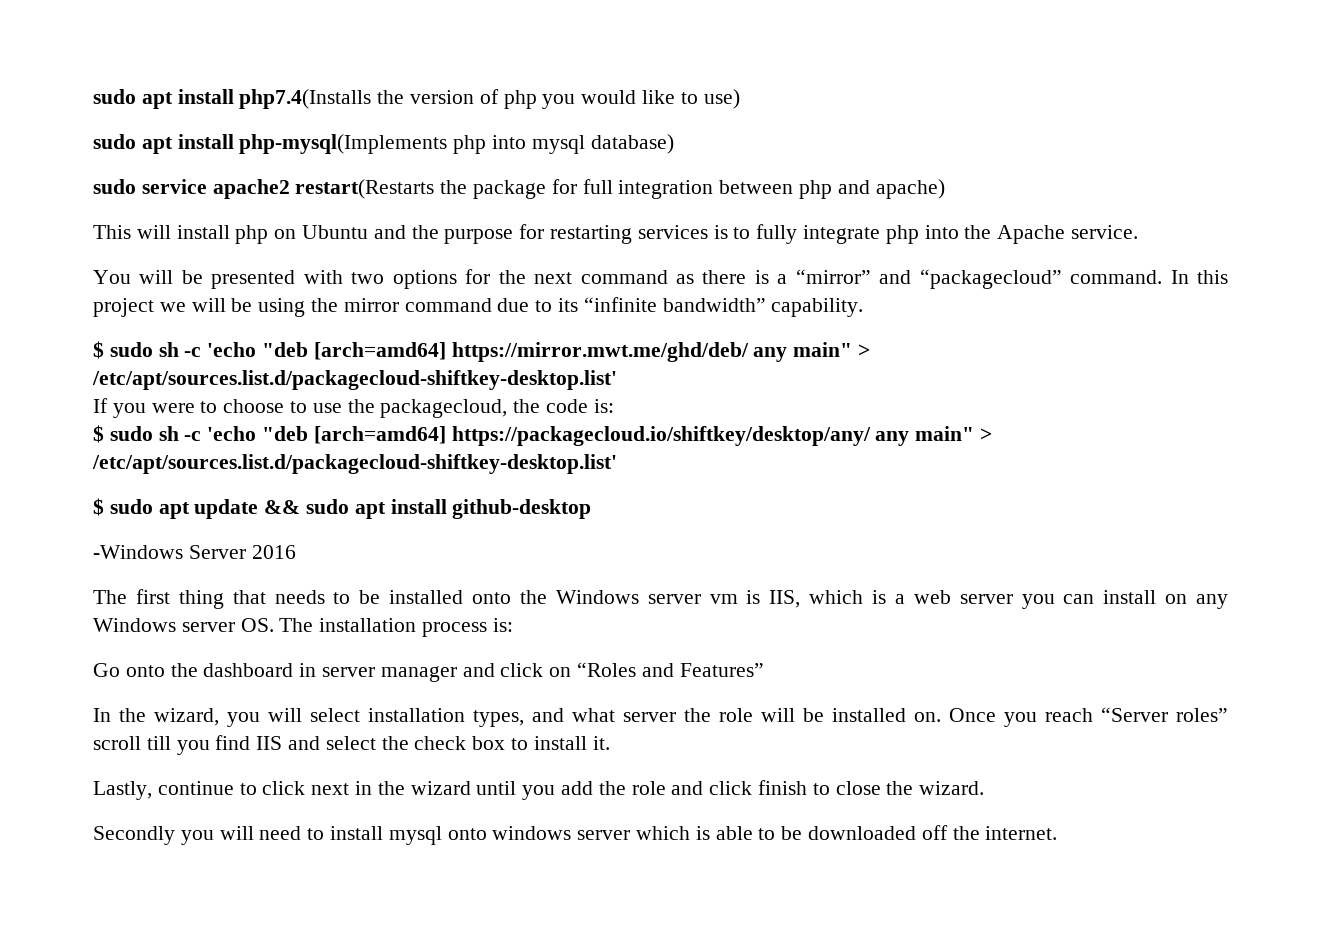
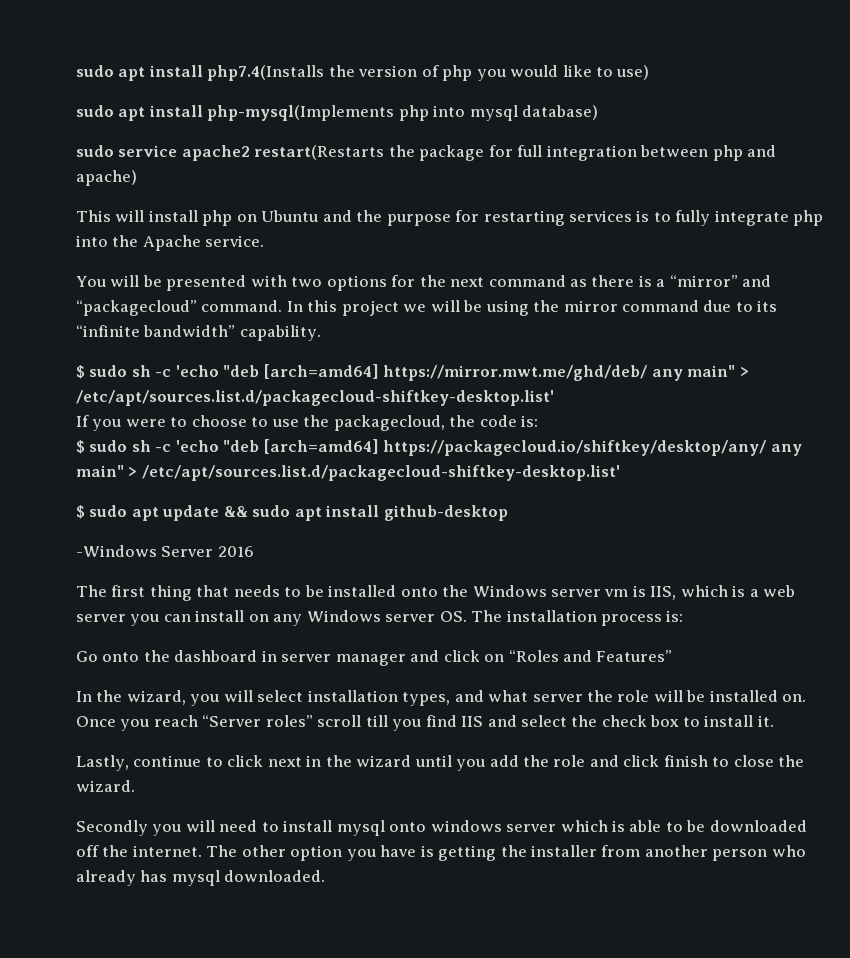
+ The other option you have is getting the installer from another person who already has mysql downloaded.

